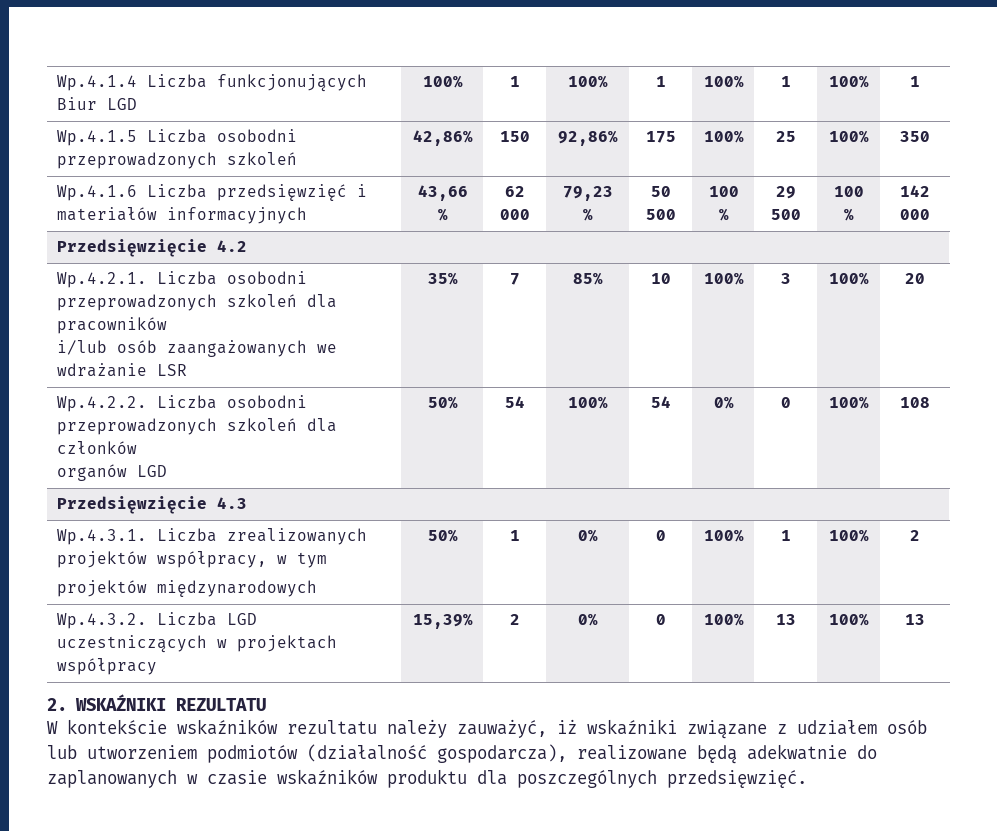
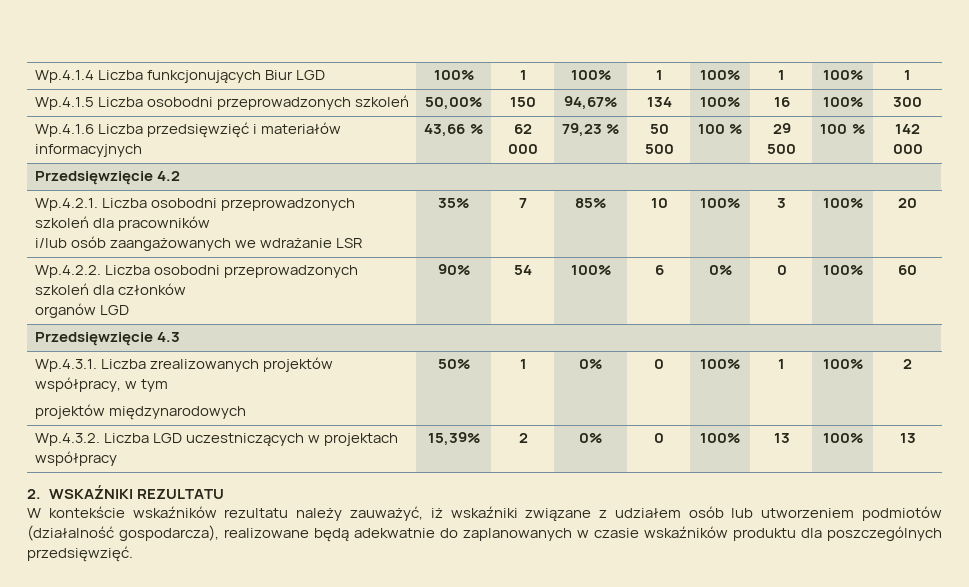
- Wp.4.1.5 Liczba osobodni przeprowadzonych szkoleń | 42,86% | 150 | 92,86% | 175 | 100% | 25 | 100% | 350
+ Wp.4.1.5 Liczba osobodni przeprowadzonych szkoleń | 50,00% | 150 | 94,67% | 134 | 100% | 16 | 100% | 300
  Wp.4.2.2. Liczba osobodni przeprowadzonych szkoleń dla członków
- organów LGD | 50% | 54 | 100% | 54 | 0% | 0 | 100% | 108
+ organów LGD | 90% | 54 | 100% | 6 | 0% | 0 | 100% | 60

